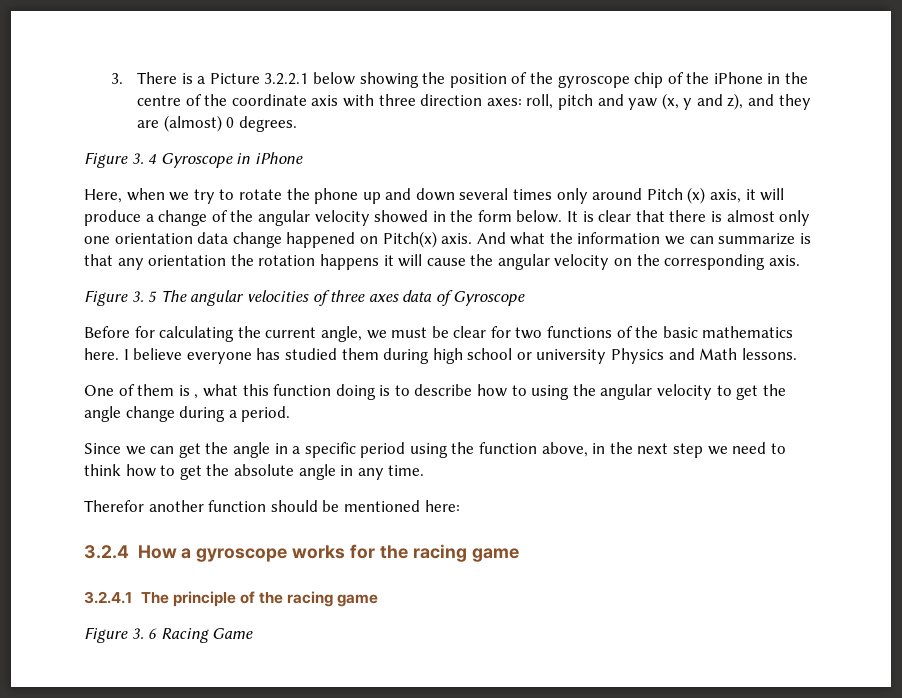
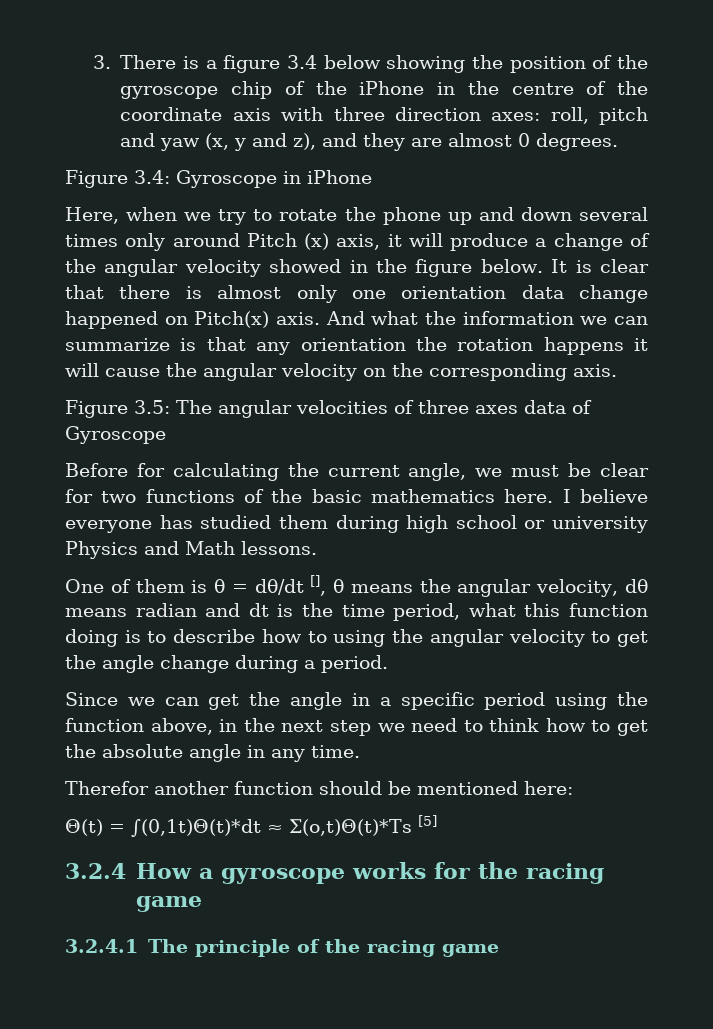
- 3. There is a Picture 3.2.2.1 below showing the position of the gyroscope chip of the iPhone in the centre of the coordinate axis with three direction axes: roll, pitch and yaw (x, y and z), and they are (almost) 0 degrees.
+ 3. There is a figure 3.4 below showing the position of the gyroscope chip of the iPhone in the centre of the coordinate axis with three direction axes: roll, pitch and yaw (x, y and z), and they are almost 0 degrees.
- Figure 3. 4 Gyroscope in iPhone
+ Figure 3.4: Gyroscope in iPhone
- Here, when we try to rotate the phone up and down several times only around Pitch (x) axis, it will produce a change of the angular velocity showed in the form below.
+ Here, when we try to rotate the phone up and down several times only around Pitch (x) axis, it will produce a change of the angular velocity showed in the figure below.
- Figure 3. 5 The angular velocities of three axes data of Gyroscope
+ Figure 3.5: The angular velocities of three axes data of Gyroscope
- One of them is , what this function doing is to describe how to using the angular velocity to get the angle change during a period.
+ One of them is θ = dθ/dt [], θ means the angular velocity, dθ means radian and dt is the time period, what this function doing is to describe how to using the angular velocity to get the angle change during a period.
+ Θ(t) = ∫(0,1t)Θ(t)*dt ≈ Σ(o,t)Θ(t)*Ts [5]
- Figure 3. 6 Racing Game

